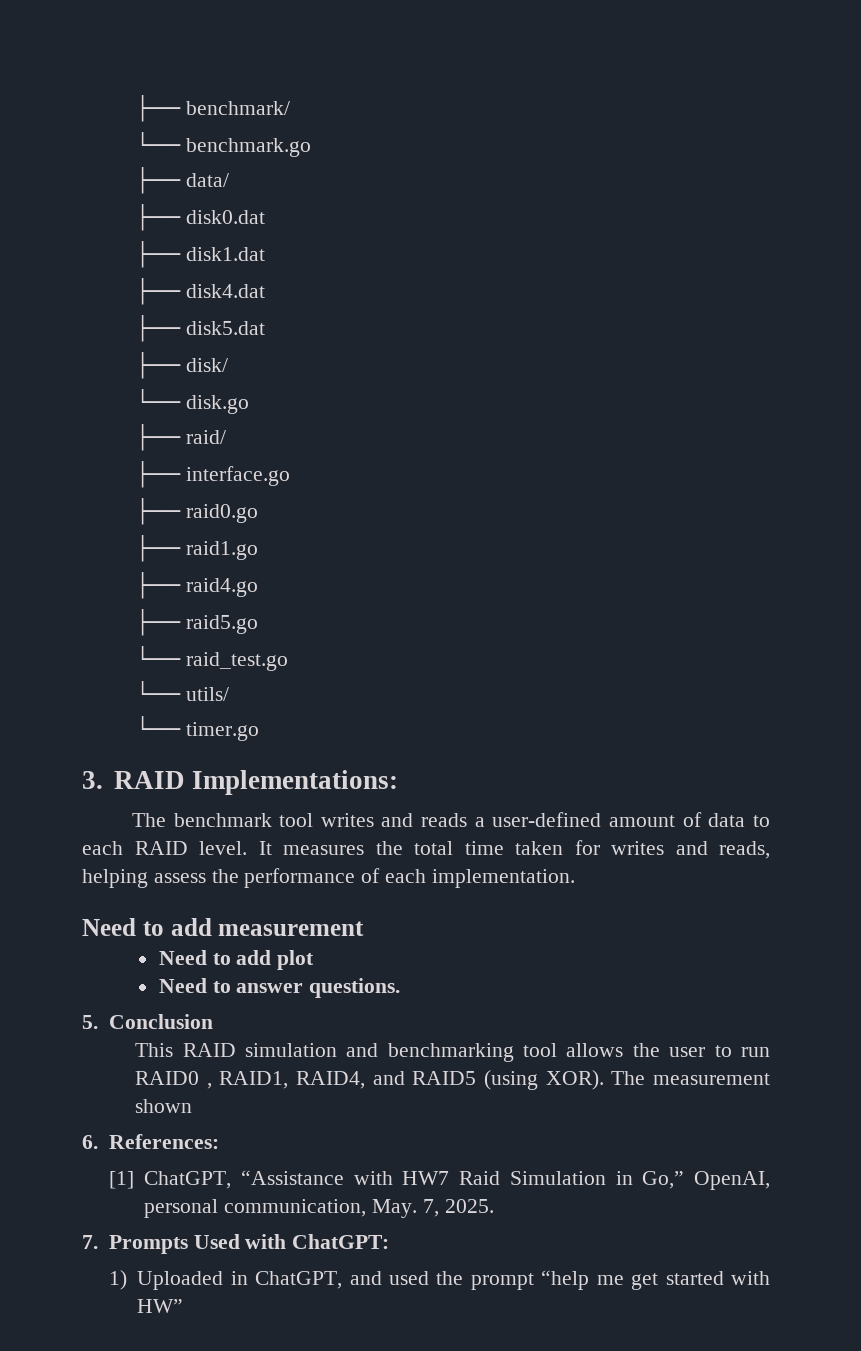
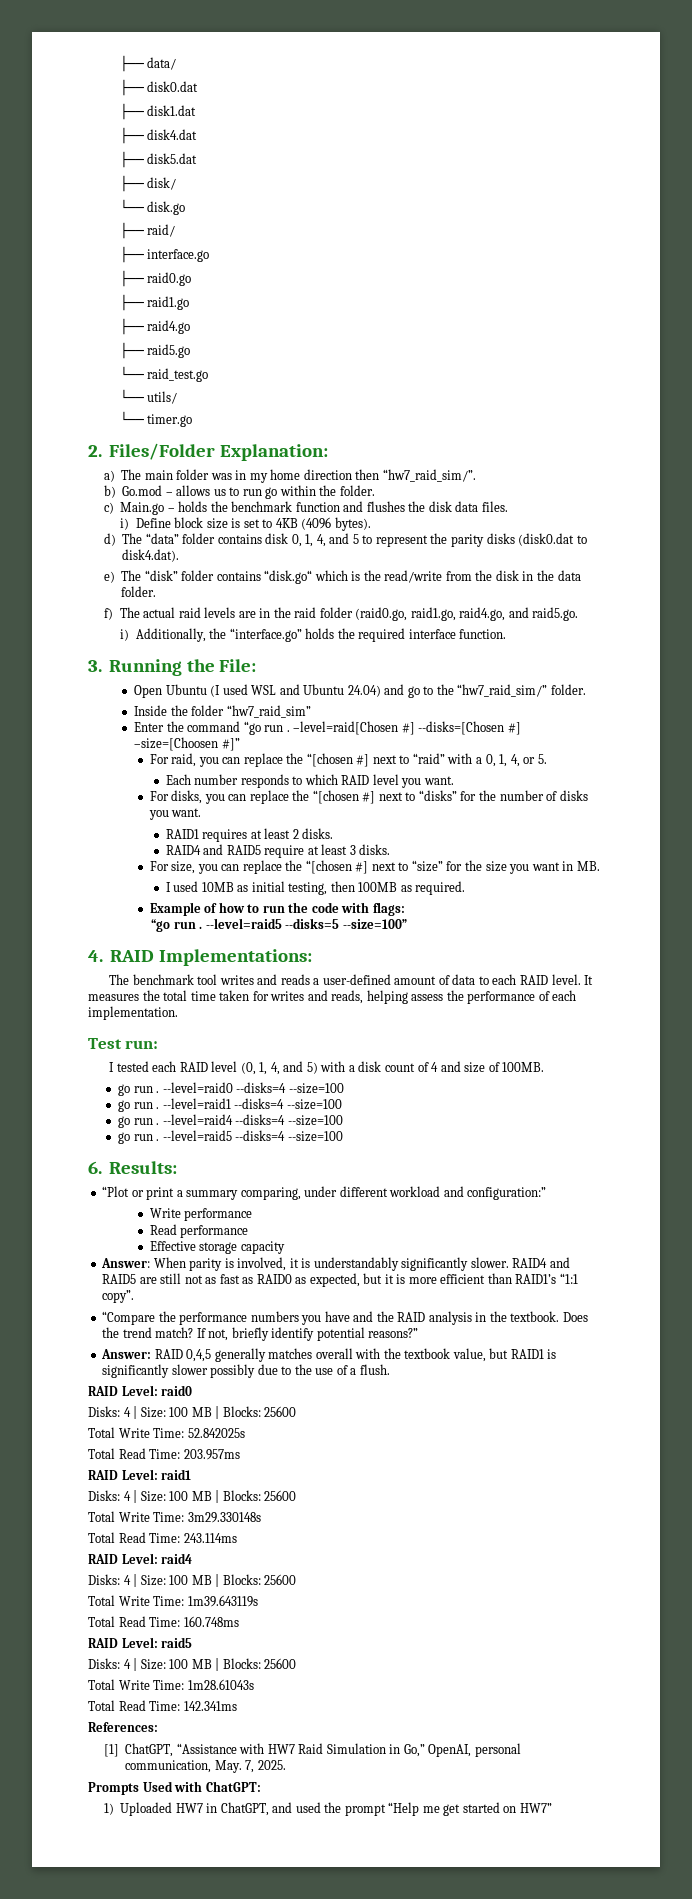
- ├── benchmark/
- └── benchmark.go
- 3. RAID Implementations:
+ 2. Files/Folder Explanation:
+ a) The main folder was in my home direction then “hw7_raid_sim/”.
+ b) Go.mod – allows us to run go within the folder.
+ c) Main.go – holds the benchmark function and flushes the disk data files.
+ i) Define block size is set to 4KB (4096 bytes).
+ d) The “data” folder contains disk 0, 1, 4, and 5 to represent the parity disks (disk0.dat to disk4.dat).
+ e) The “disk” folder contains “disk.go“ which is the read/write from the disk in the data folder.
+ f) The actual raid levels are in the raid folder (raid0.go, raid1.go, raid4.go, and raid5.go.
+ i) Additionally, the “interface.go” holds the required interface function.
+ 3. Running the File:
+ Open Ubuntu (I used WSL and Ubuntu 24.04) and go to the “hw7_raid_sim/” folder.
+ Inside the folder “hw7_raid_sim”
+ Enter the command “go run . –level=raid[Chosen #] --disks=[Chosen #] –size=[Choosen #]”
+ For raid, you can replace the “[chosen #] next to “raid” with a 0, 1, 4, or 5.
+ Each number responds to which RAID level you want.
+ For disks, you can replace the “[chosen #] next to “disks” for the number of disks you want.
+ RAID1 requires at least 2 disks.
+ RAID4 and RAID5 require at least 3 disks.
+ For size, you can replace the “[chosen #] next to “size” for the size you want in MB.
+ I used 10MB as initial testing, then 100MB as required.
+ Example of how to run the code with flags:
+ “go run . --level=raid5 --disks=5 --size=100”
+ 4. RAID Implementations:
- Need to add measurement
- Need to add plot
- Need to answer questions.
- 5. Conclusion
- This RAID simulation and benchmarking tool allows the user to run RAID0 , RAID1, RAID4, and RAID5 (using XOR). The measurement shown
- 6. References:
+ Test run:
+ I tested each RAID level (0, 1, 4, and 5) with a disk count of 4 and size of 100MB.
+ go run . --level=raid0 --disks=4 --size=100
+ go run . --level=raid1 --disks=4 --size=100
+ go run . --level=raid4 --disks=4 --size=100
+ go run . --level=raid5 --disks=4 --size=100
+ 6. Results:
+ “Plot or print a summary comparing, under different workload and configuration:”
+ Write performance
+ Read performance
+ Effective storage capacity
+ Answer: When parity is involved, it is understandably significantly slower. RAID4 and RAID5 are still not as fast as RAID0 as expected, but it is more efficient than RAID1’s “1:1 copy”.
+ “Compare the performance numbers you have and the RAID analysis in the textbook. Does the trend match? If not, briefly identify potential reasons?”
+ Answer: RAID 0,4,5 generally matches overall with the textbook value, but RAID1 is significantly slower possibly due to the use of a flush.
+ RAID Level: raid0
+ Disks: 4 | Size: 100 MB | Blocks: 25600
+ Total Write Time: 52.842025s
+ Total Read Time: 203.957ms
+ RAID Level: raid1
+ Disks: 4 | Size: 100 MB | Blocks: 25600
+ Total Write Time: 3m29.330148s
+ Total Read Time: 243.114ms
+ RAID Level: raid4
+ Disks: 4 | Size: 100 MB | Blocks: 25600
+ Total Write Time: 1m39.643119s
+ Total Read Time: 160.748ms
+ RAID Level: raid5
+ Disks: 4 | Size: 100 MB | Blocks: 25600
+ Total Write Time: 1m28.61043s
+ Total Read Time: 142.341ms
+ References:
- 7. Prompts Used with ChatGPT:
+ Prompts Used with ChatGPT:
- 1) Uploaded in ChatGPT, and used the prompt “help me get started with HW”
+ 1) Uploaded HW7 in ChatGPT, and used the prompt “Help me get started on HW7”

